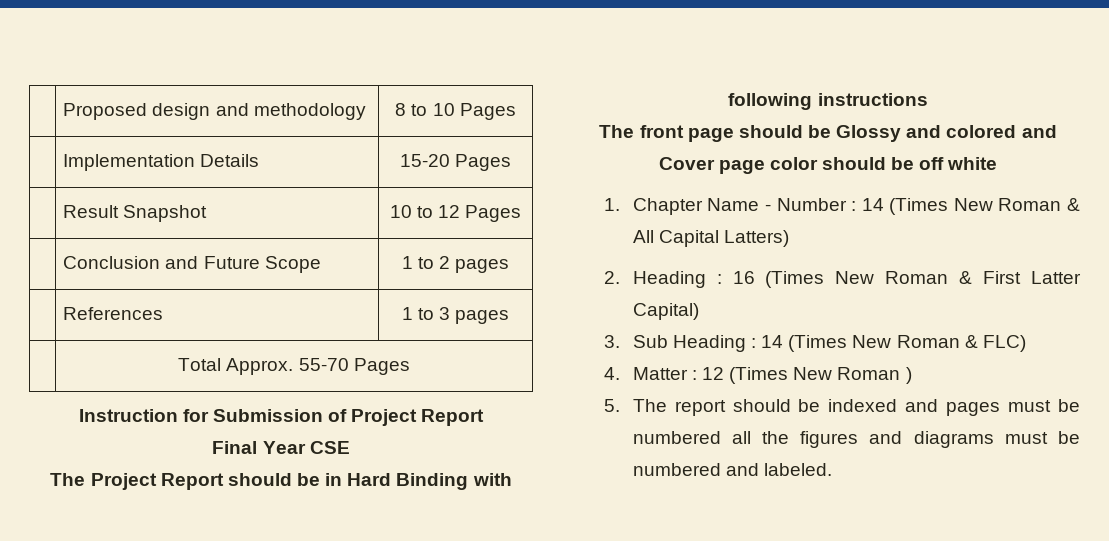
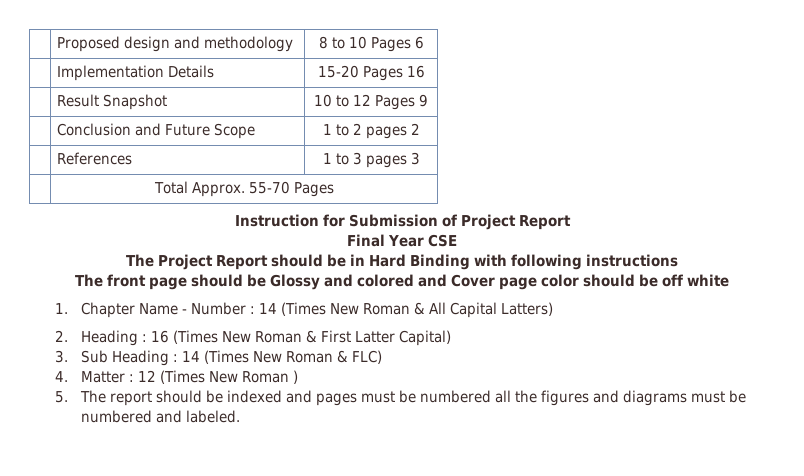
- | Proposed design and methodology | 8 to 10 Pages
+ | Proposed design and methodology | 8 to 10 Pages 6
- | Implementation Details | 15-20 Pages
+ | Implementation Details | 15-20 Pages 16
- | Result Snapshot | 10 to 12 Pages
+ | Result Snapshot | 10 to 12 Pages 9
- | Conclusion and Future Scope | 1 to 2 pages
+ | Conclusion and Future Scope | 1 to 2 pages 2
- | References | 1 to 3 pages
+ | References | 1 to 3 pages 3

